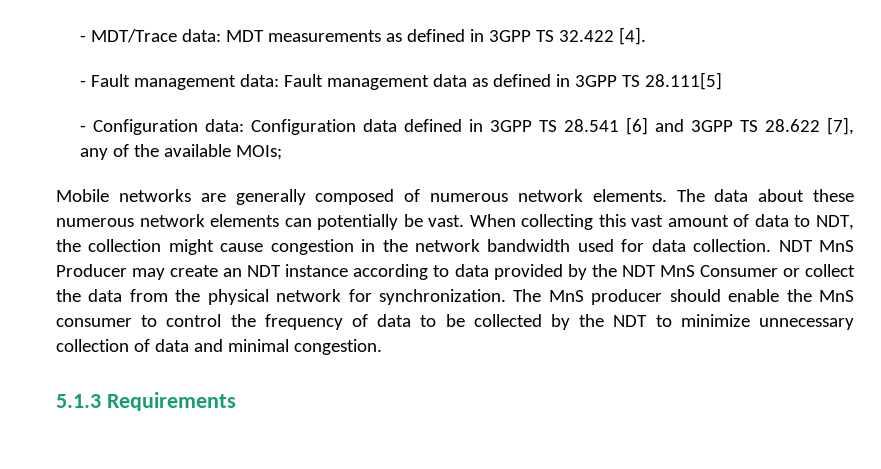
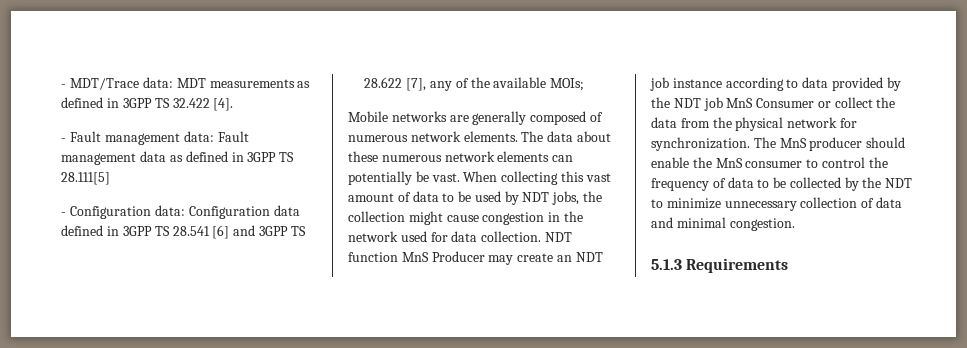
- When collecting this vast amount of data to NDT, the collection might cause congestion in the network bandwidth used for data collection.
+ When collecting this vast amount of data to be used by NDT jobs, the collection might cause congestion in the network used for data collection.
- NDT MnS Producer may create an NDT instance according to data provided by the NDT MnS Consumer or collect the data from the physical network for synchronization.
+ NDT function MnS Producer may create an NDT job instance according to data provided by the NDT job MnS Consumer or collect the data from the physical network for synchronization.

